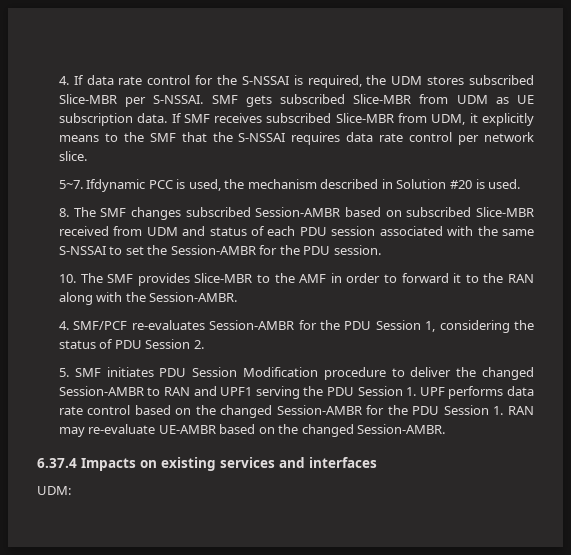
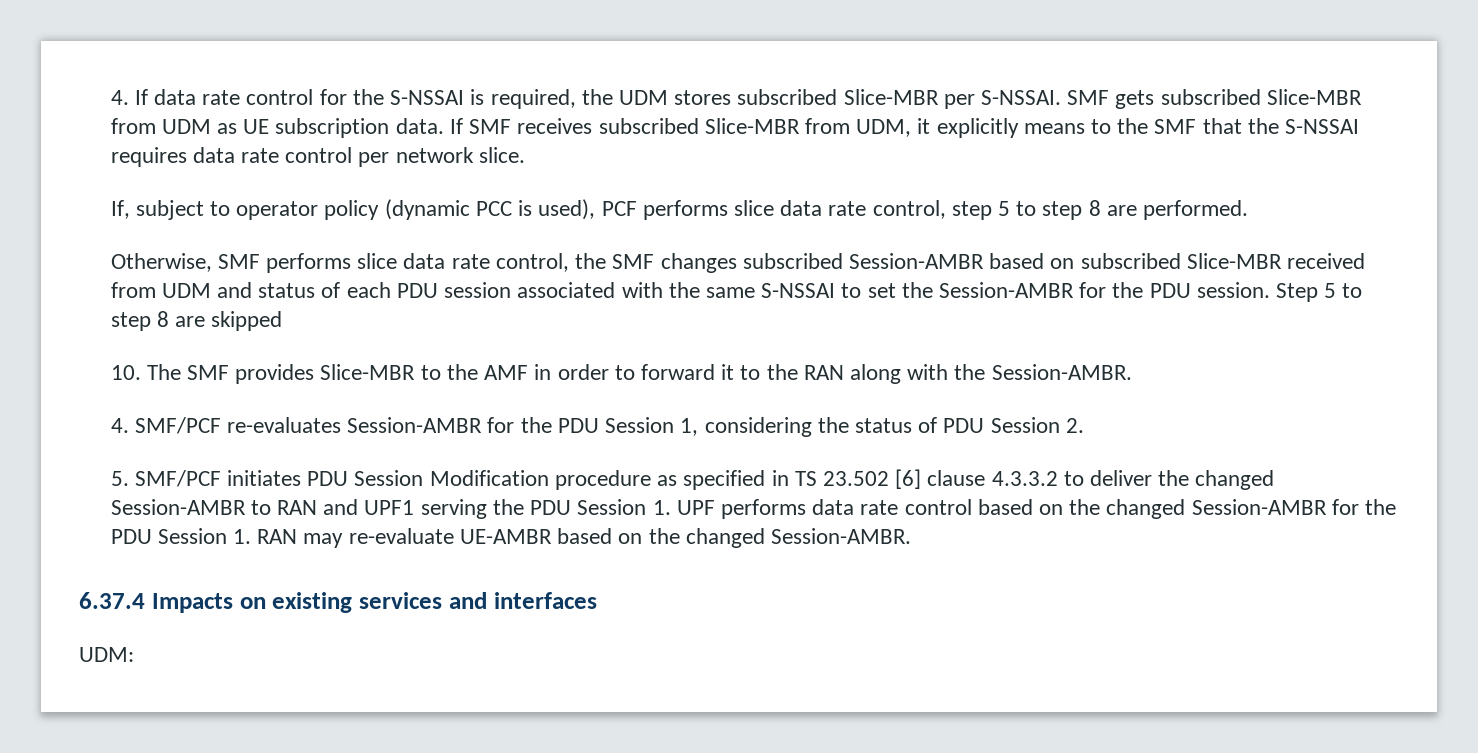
- 5~7. Ifdynamic PCC is used, the mechanism described in Solution #20 is used.
- 8. The SMF changes subscribed Session-AMBR based on subscribed Slice-MBR received from UDM and status of each PDU session associated with the same S-NSSAI to set the Session-AMBR for the PDU session.
+ If, subject to operator policy (dynamic PCC is used), PCF performs slice data rate control, step 5 to step 8 are performed.
+ Otherwise, SMF performs slice data rate control, the SMF changes subscribed Session-AMBR based on subscribed Slice-MBR received from UDM and status of each PDU session associated with the same S-NSSAI to set the Session-AMBR for the PDU session. Step 5 to step 8 are skipped
- 5. SMF initiates PDU Session Modification procedure to deliver the changed Session-AMBR to RAN and UPF1 serving the PDU Session 1. UPF performs data rate control based on the changed Session-AMBR for the PDU Session 1. RAN may re-evaluate UE-AMBR based on the changed Session-AMBR.
+ 5. SMF/PCF initiates PDU Session Modification procedure as specified in TS 23.502 [6] clause 4.3.3.2 to deliver the changed Session-AMBR to RAN and UPF1 serving the PDU Session 1. UPF performs data rate control based on the changed Session-AMBR for the PDU Session 1. RAN may re-evaluate UE-AMBR based on the changed Session-AMBR.

